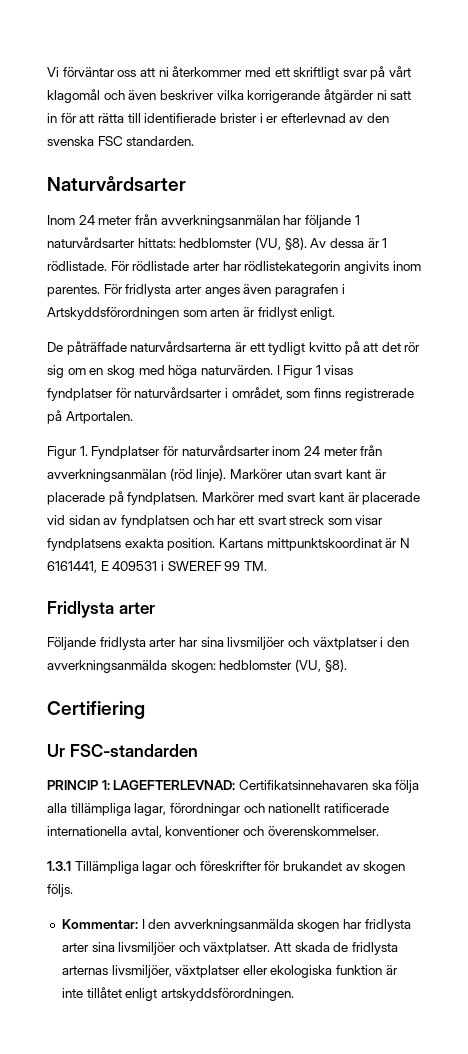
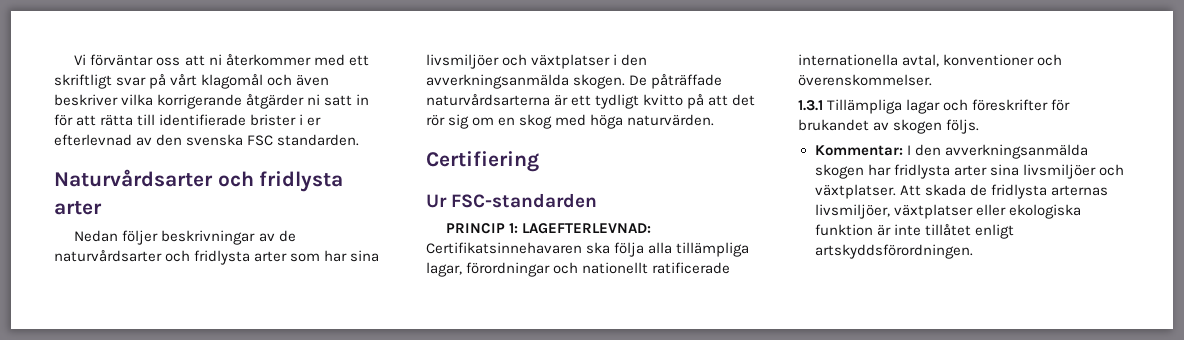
- Naturvårdsarter
- Inom 24 meter från avverkningsanmälan har följande 1 naturvårdsarter hittats: hedblomster (VU, §8). Av dessa är 1 rödlistade. För rödlistade arter har rödlistekategorin angivits inom parentes. För fridlysta arter anges även paragrafen i Artskyddsförordningen som arten är fridlyst enligt.
- De påträffade naturvårdsarterna är ett tydligt kvitto på att det rör sig om en skog med höga naturvärden. I Figur 1 visas fyndplatser för naturvårdsarter i området, som finns registrerade på Artportalen.
- Figur 1. Fyndplatser för naturvårdsarter inom 24 meter från avverkningsanmälan (röd linje). Markörer utan svart kant är placerade på fyndplatsen. Markörer med svart kant är placerade vid sidan av fyndplatsen och har ett svart streck som visar fyndplatsens exakta position. Kartans mittpunktskoordinat är N 6161441, E 409531 i SWEREF 99 TM.
- Fridlysta arter
- Följande fridlysta arter har sina livsmiljöer och växtplatser i den avverkningsanmälda skogen: hedblomster (VU, §8).
+ Naturvårdsarter och fridlysta arter
+ Nedan följer beskrivningar av de naturvårdsarter och fridlysta arter som har sina livsmiljöer och växtplatser i den avverkningsanmälda skogen. De påträffade naturvårdsarterna är ett tydligt kvitto på att det rör sig om en skog med höga naturvärden.

